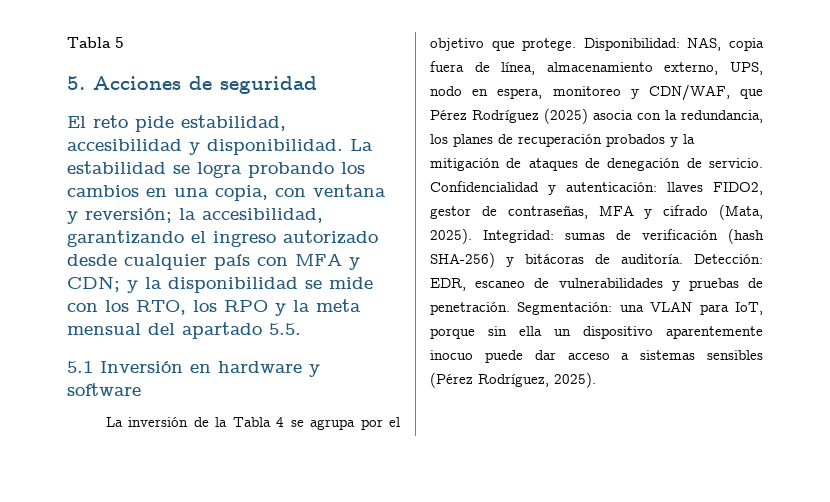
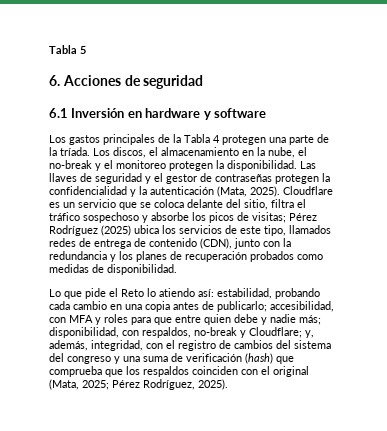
- 5. Acciones de seguridad
+ 6. Acciones de seguridad
- El reto pide estabilidad, accesibilidad y disponibilidad. La estabilidad se logra probando los cambios en una copia, con ventana y reversión; la accesibilidad, garantizando el ingreso autorizado desde cualquier país con MFA y CDN; y la disponibilidad se mide con los RTO, los RPO y la meta mensual del apartado 5.5.
- 5.1 Inversión en hardware y software
+ 6.1 Inversión en hardware y software
- La inversión de la Tabla 4 se agrupa por el objetivo que protege. Disponibilidad: NAS, copia fuera de línea, almacenamiento externo, UPS, nodo en espera, monitoreo y CDN/WAF, que Pérez Rodríguez (2025) asocia con la redundancia, los planes de recuperación probados y la mitigación de ataques de denegación de servicio. Confidencialidad y autenticación: llaves FIDO2, gestor de contraseñas, MFA y cifrado (Mata, 2025). Integridad: sumas de verificación (hash SHA-256) y bitácoras de auditoría. Detección: EDR, escaneo de vulnerabilidades y pruebas de penetración. Segmentación: una VLAN para IoT, porque sin ella un dispositivo aparentemente inocuo puede dar acceso a sistemas sensibles (Pérez Rodríguez, 2025).
+ Los gastos principales de la Tabla 4 protegen una parte de la tríada. Los discos, el almacenamiento en la nube, el no-break y el monitoreo protegen la disponibilidad. Las llaves de seguridad y el gestor de contraseñas protegen la confidencialidad y la autenticación (Mata, 2025). Cloudflare es un servicio que se coloca delante del sitio, filtra el tráfico sospechoso y absorbe los picos de visitas; Pérez Rodríguez (2025) ubica los servicios de este tipo, llamados redes de entrega de contenido (CDN), junto con la redundancia y los planes de recuperación probados como medidas de disponibilidad.
+ Lo que pide el Reto lo atiendo así: estabilidad, probando cada cambio en una copia antes de publicarlo; accesibilidad, con MFA y roles para que entre quien debe y nadie más; disponibilidad, con respaldos, no-break y Cloudflare; y, además, integridad, con el registro de cambios del sistema del congreso y una suma de verificación (hash) que comprueba que los respaldos coinciden con el original (Mata, 2025; Pérez Rodríguez, 2025).

